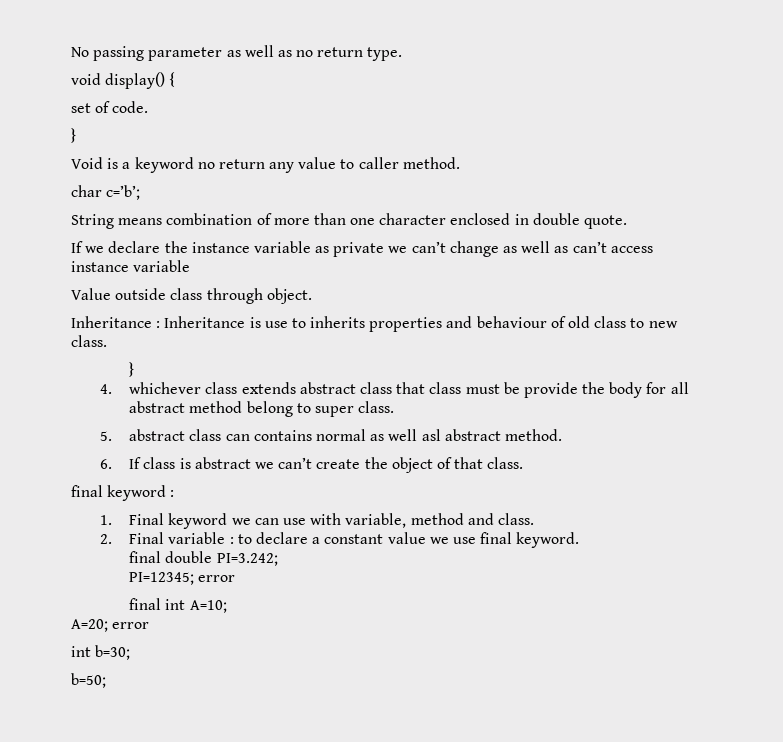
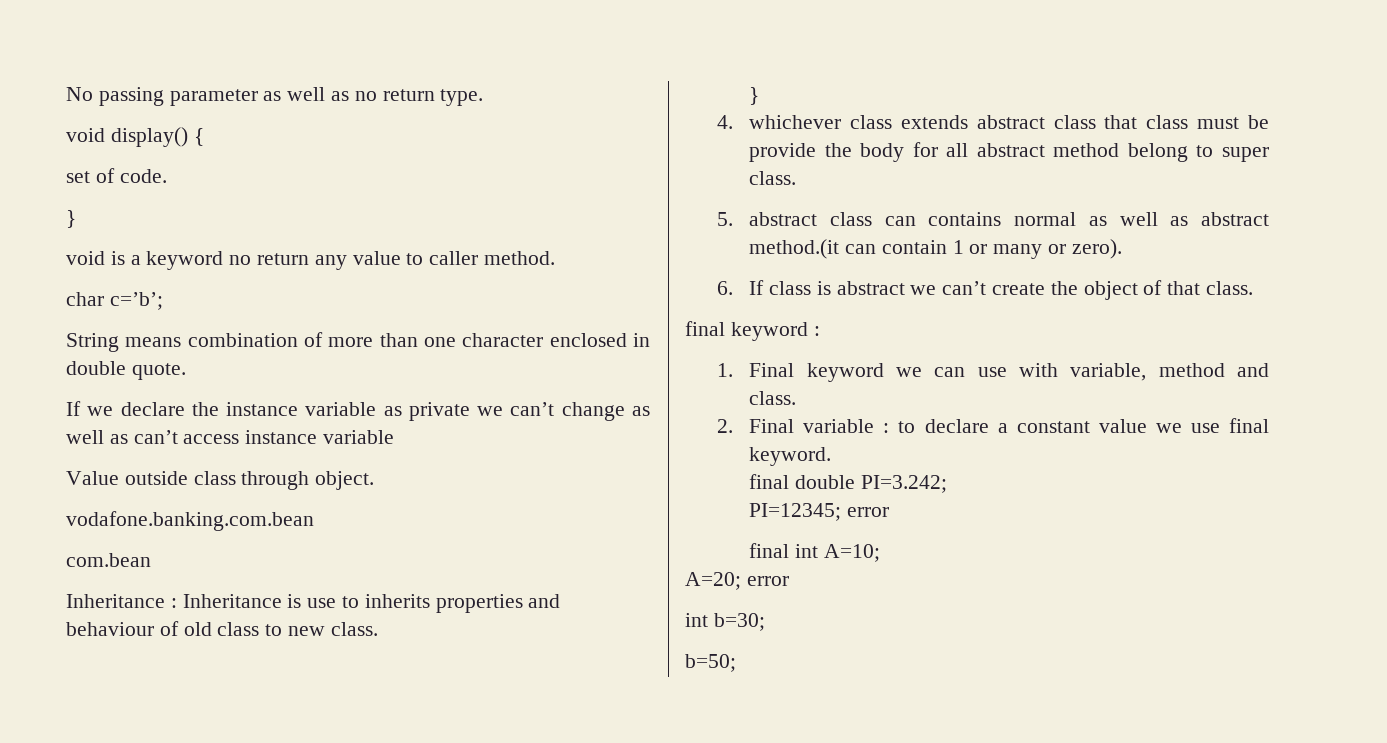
- Void is a keyword no return any value to caller method.
+ void is a keyword no return any value to caller method.
+ vodafone.banking.com.bean
+ com.bean
- 5. abstract class can contains normal as well asl abstract method.
+ 5. abstract class can contains normal as well as abstract method.(it can contain 1 or many or zero).

